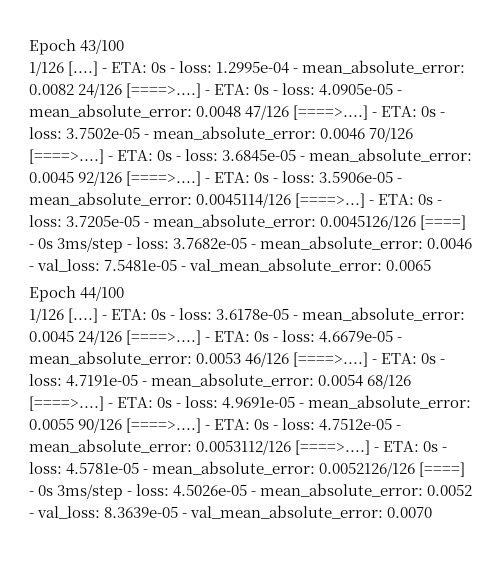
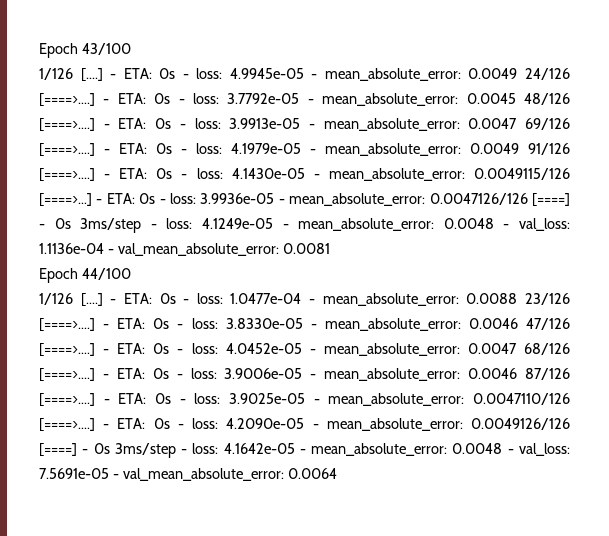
- - ETA: 0s - loss: 1.2995e-04 - mean_absolute_error: 0.0082 24/126 [====>....] - ETA: 0s - loss: 4.0905e-05 - mean_absolute_error: 0.0048 47/126 [====>....] - ETA: 0s - loss: 3.7502e-05 - mean_absolute_error: 0.0046 70/126 [====>....] - ETA: 0s - loss: 3.6845e-05 - mean_absolute_error: 0.0045 92/126 [====>....] - ETA: 0s - loss: 3.5906e-05 - mean_absolute_error: 0.0045114/126 [====>...]
+ - ETA: 0s - loss: 4.9945e-05 - mean_absolute_error: 0.0049 24/126 [====>....] - ETA: 0s - loss: 3.7792e-05 - mean_absolute_error: 0.0045 48/126 [====>....] - ETA: 0s - loss: 3.9913e-05 - mean_absolute_error: 0.0047 69/126 [====>....] - ETA: 0s - loss: 4.1979e-05 - mean_absolute_error: 0.0049 91/126 [====>....] - ETA: 0s - loss: 4.1430e-05 - mean_absolute_error: 0.0049115/126 [====>...]
- - ETA: 0s - loss: 3.7205e-05 - mean_absolute_error: 0.0045126/126 [====] - 0s 3ms/step - loss: 3.7682e-05 - mean_absolute_error: 0.0046 - val_loss: 7.5481e-05 - val_mean_absolute_error: 0.0065
+ - ETA: 0s - loss: 3.9936e-05 - mean_absolute_error: 0.0047126/126 [====] - 0s 3ms/step - loss: 4.1249e-05 - mean_absolute_error: 0.0048 - val_loss: 1.1136e-04 - val_mean_absolute_error: 0.0081
- - ETA: 0s - loss: 3.6178e-05 - mean_absolute_error: 0.0045 24/126 [====>....] - ETA: 0s - loss: 4.6679e-05 - mean_absolute_error: 0.0053 46/126 [====>....] - ETA: 0s - loss: 4.7191e-05 - mean_absolute_error: 0.0054 68/126 [====>....]
+ - ETA: 0s - loss: 1.0477e-04 - mean_absolute_error: 0.0088 23/126 [====>....] - ETA: 0s - loss: 3.8330e-05 - mean_absolute_error: 0.0046 47/126 [====>....] - ETA: 0s - loss: 4.0452e-05 - mean_absolute_error: 0.0047 68/126 [====>....]
- - ETA: 0s - loss: 4.9691e-05 - mean_absolute_error: 0.0055 90/126 [====>....] - ETA: 0s - loss: 4.7512e-05 - mean_absolute_error: 0.0053112/126 [====>....] - ETA: 0s - loss: 4.5781e-05 - mean_absolute_error: 0.0052126/126 [====] - 0s 3ms/step - loss: 4.5026e-05 - mean_absolute_error: 0.0052 - val_loss: 8.3639e-05 - val_mean_absolute_error: 0.0070
+ - ETA: 0s - loss: 3.9006e-05 - mean_absolute_error: 0.0046 87/126 [====>....] - ETA: 0s - loss: 3.9025e-05 - mean_absolute_error: 0.0047110/126 [====>....] - ETA: 0s - loss: 4.2090e-05 - mean_absolute_error: 0.0049126/126 [====] - 0s 3ms/step - loss: 4.1642e-05 - mean_absolute_error: 0.0048 - val_loss: 7.5691e-05 - val_mean_absolute_error: 0.0064

